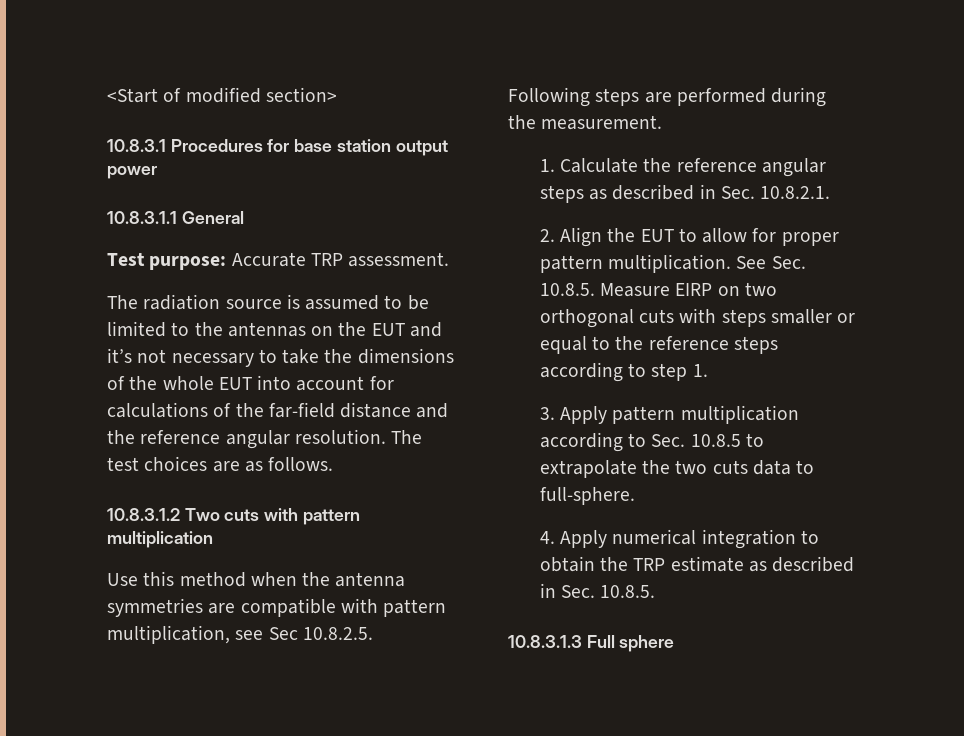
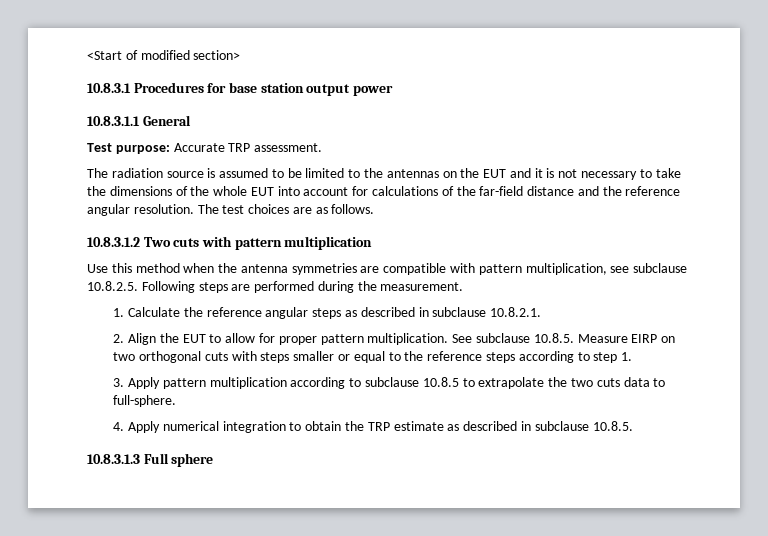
- The radiation source is assumed to be limited to the antennas on the EUT and it’s not necessary to take the dimensions of the whole EUT into account for calculations of the far-field distance and the reference angular resolution.
+ The radiation source is assumed to be limited to the antennas on the EUT and it is not necessary to take the dimensions of the whole EUT into account for calculations of the far-field distance and the reference angular resolution.
- Use this method when the antenna symmetries are compatible with pattern multiplication, see Sec 10.8.2.5. Following steps are performed during the measurement.
+ Use this method when the antenna symmetries are compatible with pattern multiplication, see subclause 10.8.2.5. Following steps are performed during the measurement.
- 1. Calculate the reference angular steps as described in Sec. 10.8.2.1.
+ 1. Calculate the reference angular steps as described in subclause 10.8.2.1.
- See Sec. 10.8.5. Measure EIRP on two orthogonal cuts with steps smaller or equal to the reference steps according to step 1.
+ See subclause 10.8.5. Measure EIRP on two orthogonal cuts with steps smaller or equal to the reference steps according to step 1.
- 3. Apply pattern multiplication according to Sec. 10.8.5 to extrapolate the two cuts data to full-sphere.
+ 3. Apply pattern multiplication according to subclause 10.8.5 to extrapolate the two cuts data to full-sphere.
- 4. Apply numerical integration to obtain the TRP estimate as described in Sec. 10.8.5.
+ 4. Apply numerical integration to obtain the TRP estimate as described in subclause 10.8.5.

